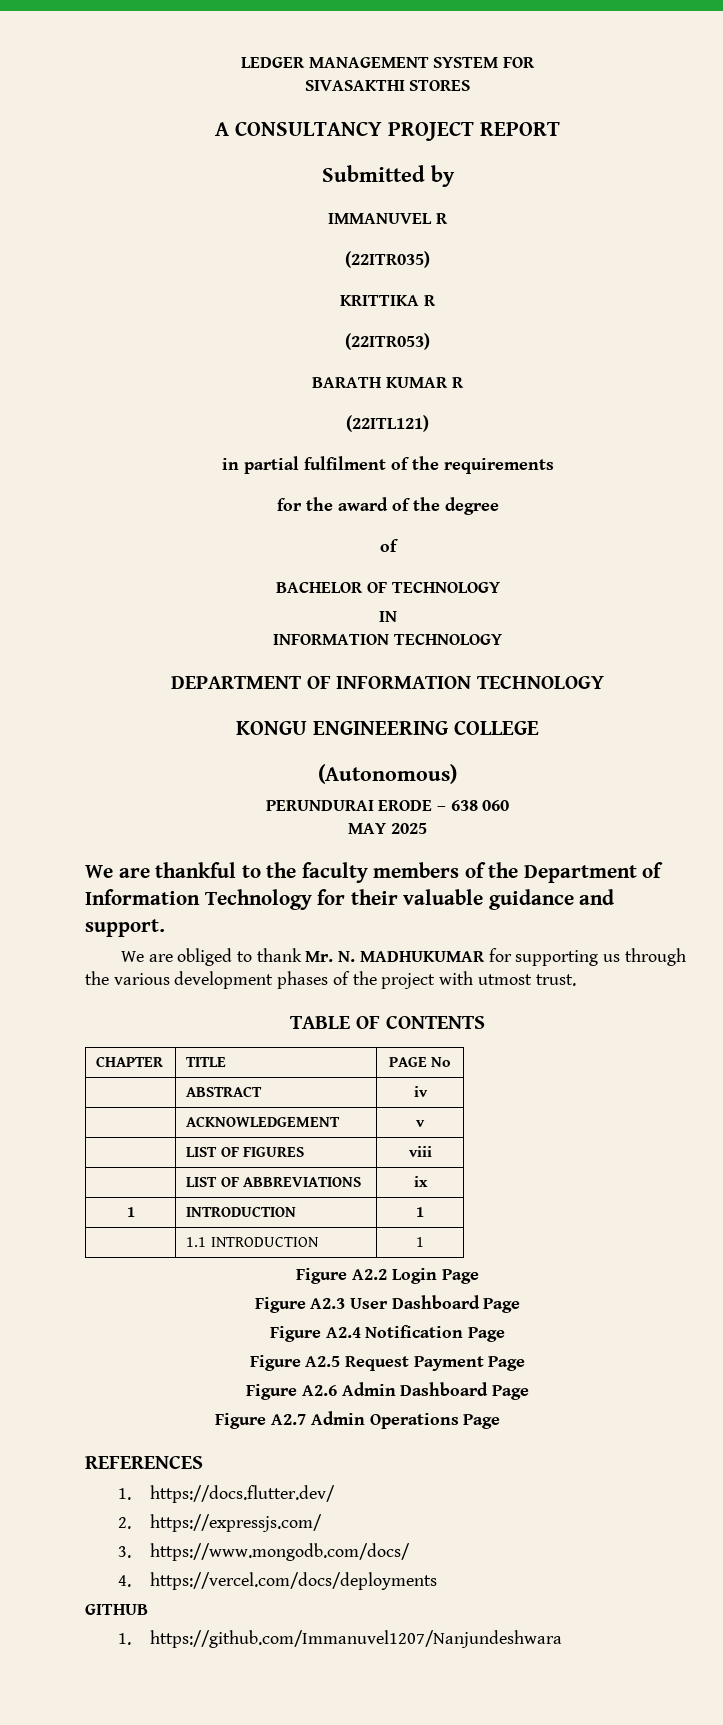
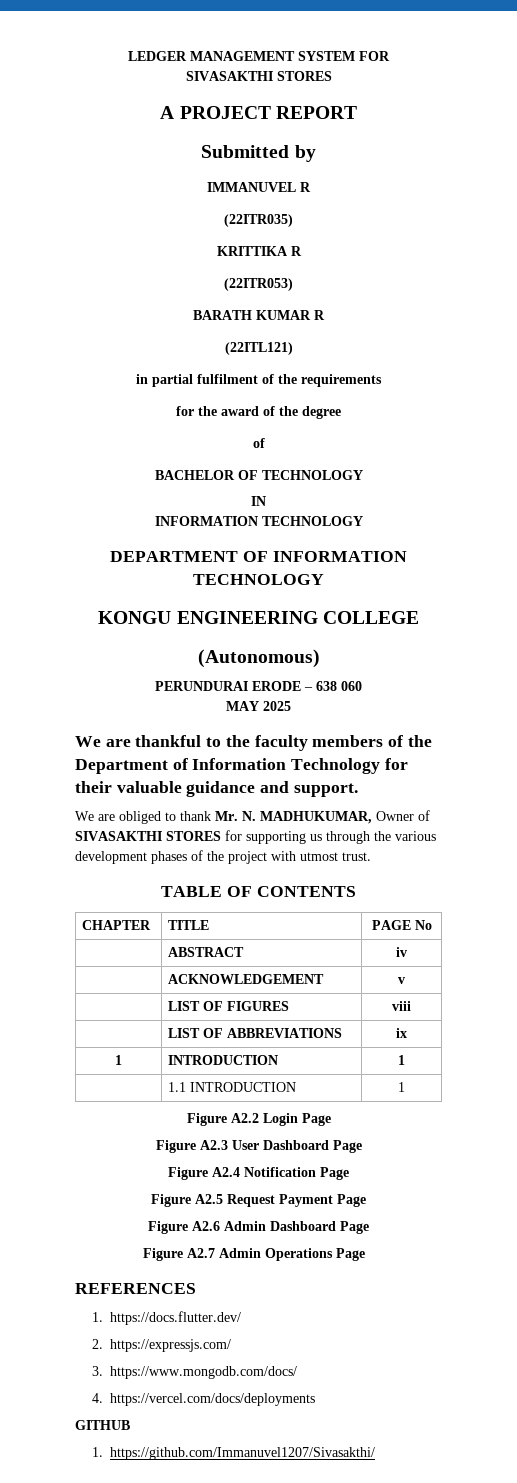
- A CONSULTANCY PROJECT REPORT
+ A PROJECT REPORT
- We are obliged to thank Mr. N. MADHUKUMAR for supporting us through the various development phases of the project with utmost trust.
+ We are obliged to thank Mr. N. MADHUKUMAR, Owner of SIVASAKTHI STORES for supporting us through the various development phases of the project with utmost trust.
- 1. https://github.com/Immanuvel1207/Nanjundeshwara
+ 1. https://github.com/Immanuvel1207/Sivasakthi/

